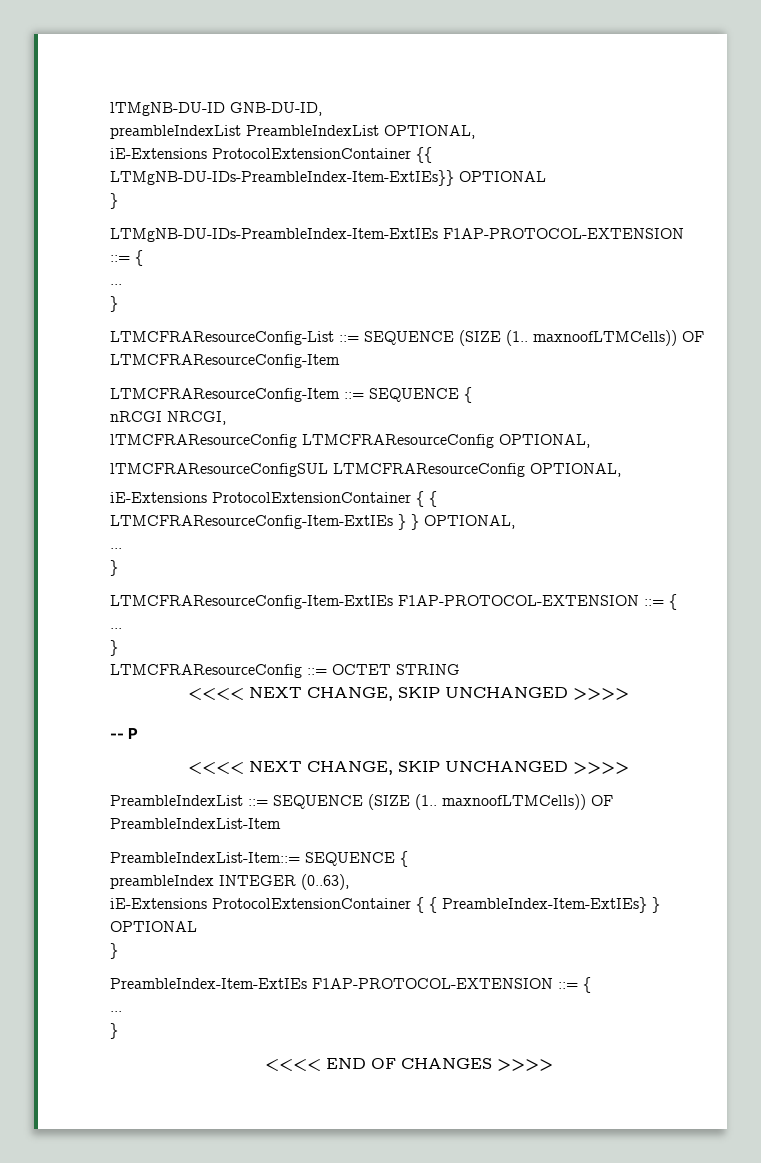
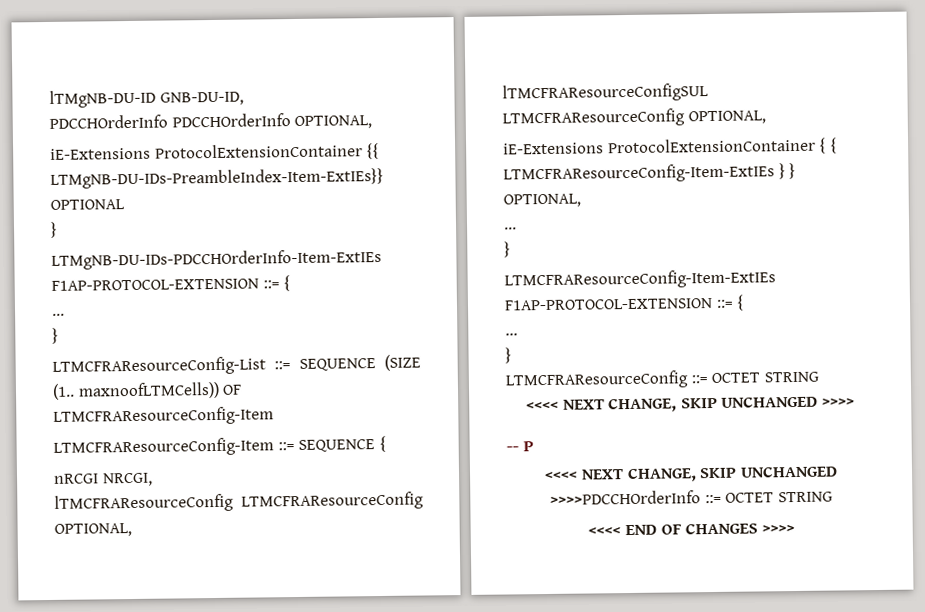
- preambleIndexList PreambleIndexList OPTIONAL,
+ PDCCHOrderInfo PDCCHOrderInfo OPTIONAL,
- LTMgNB-DU-IDs-PreambleIndex-Item-ExtIEs F1AP-PROTOCOL-EXTENSION ::= {
+ LTMgNB-DU-IDs-PDCCHOrderInfo-Item-ExtIEs F1AP-PROTOCOL-EXTENSION ::= {
  -- P
- <<<< NEXT CHANGE, SKIP UNCHANGED >>>>
- PreambleIndexList ::= SEQUENCE (SIZE (1.. maxnoofLTMCells)) OF PreambleIndexList-Item
- PreambleIndexList-Item::= SEQUENCE {
- preambleIndex INTEGER (0..63),
- iE-Extensions ProtocolExtensionContainer { { PreambleIndex-Item-ExtIEs} } OPTIONAL
- }
- PreambleIndex-Item-ExtIEs F1AP-PROTOCOL-EXTENSION ::= {
- ...
- }
+ <<<< NEXT CHANGE, SKIP UNCHANGED >>>>PDCCHOrderInfo ::= OCTET STRING

